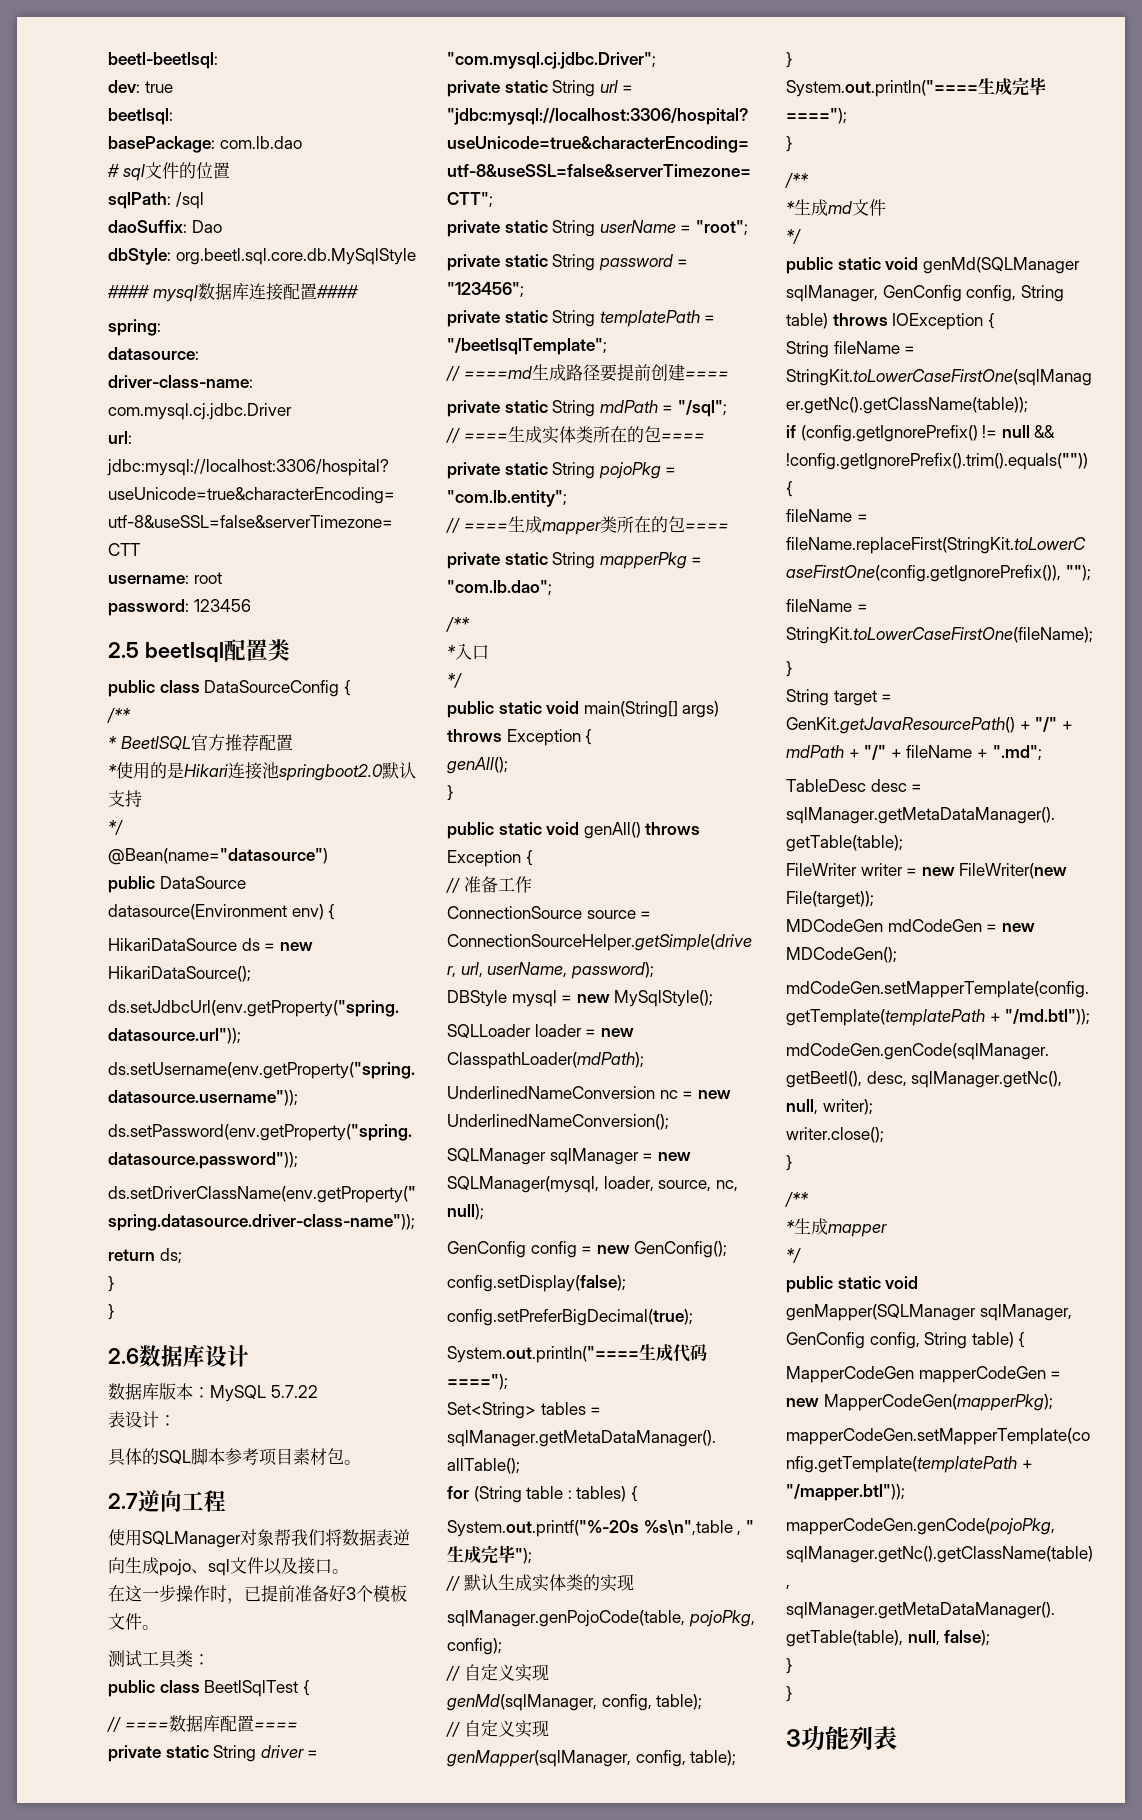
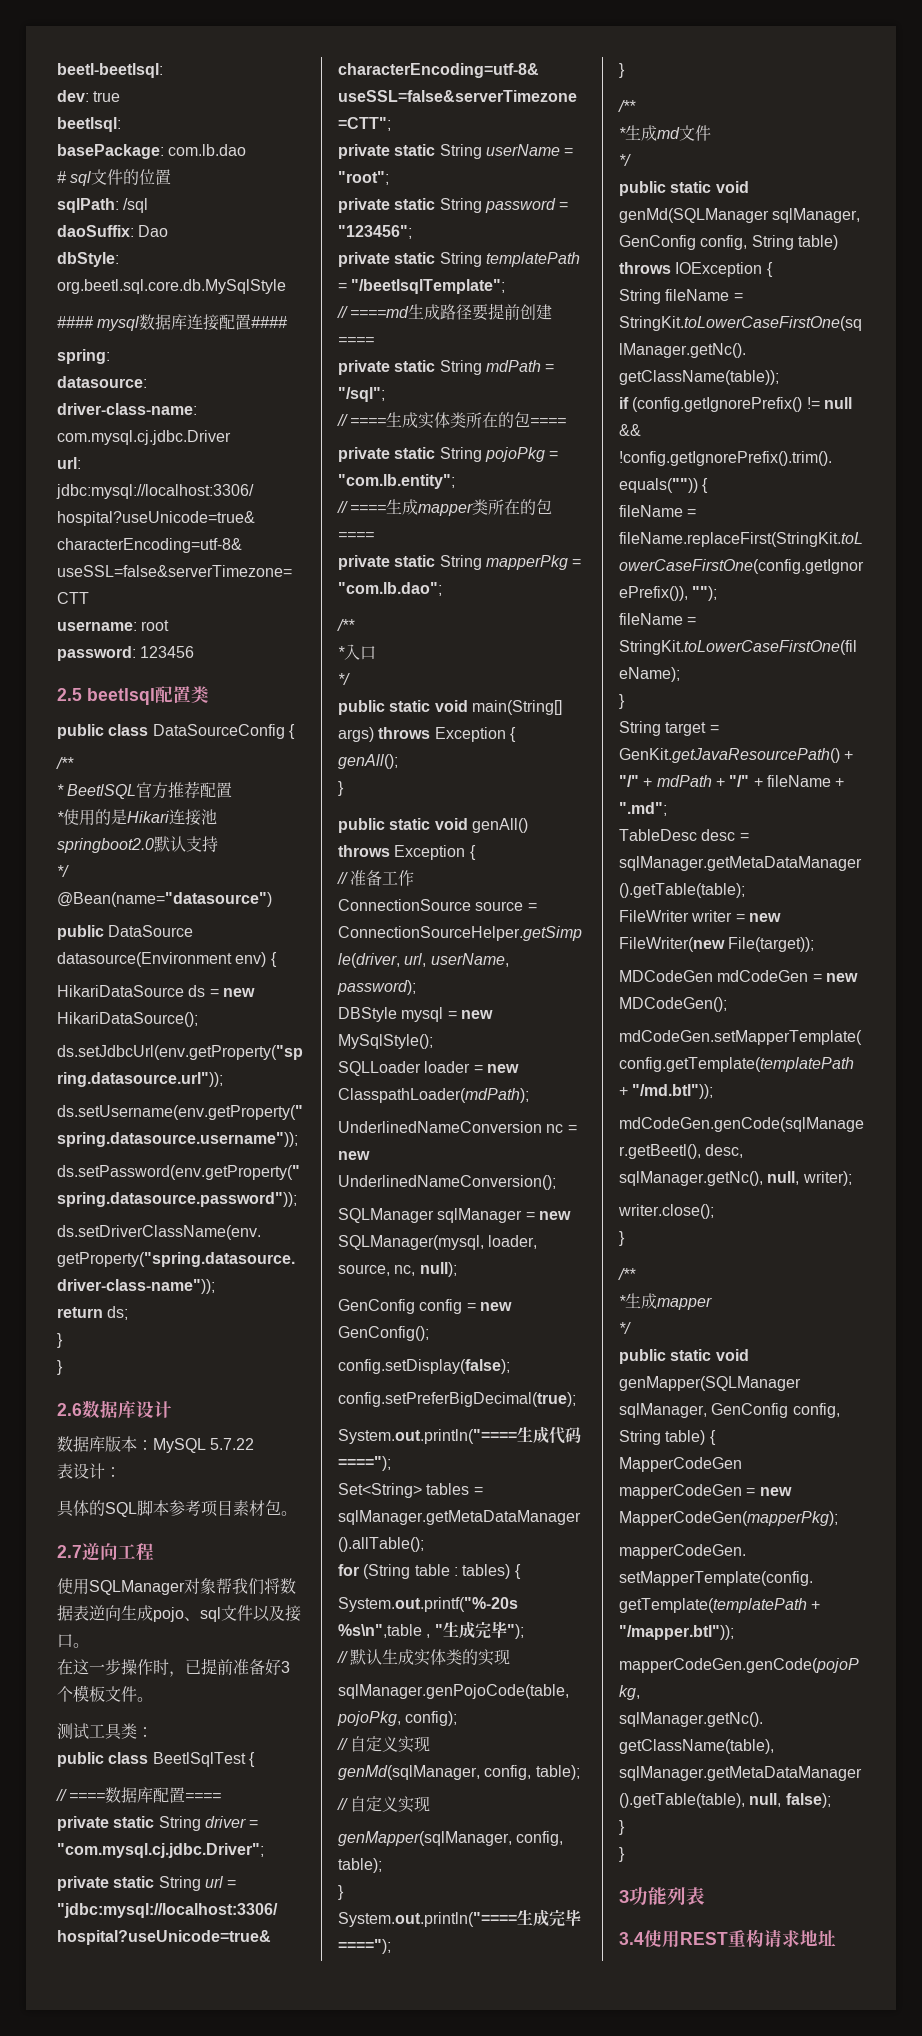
+ 3.4使用REST重构请求地址

